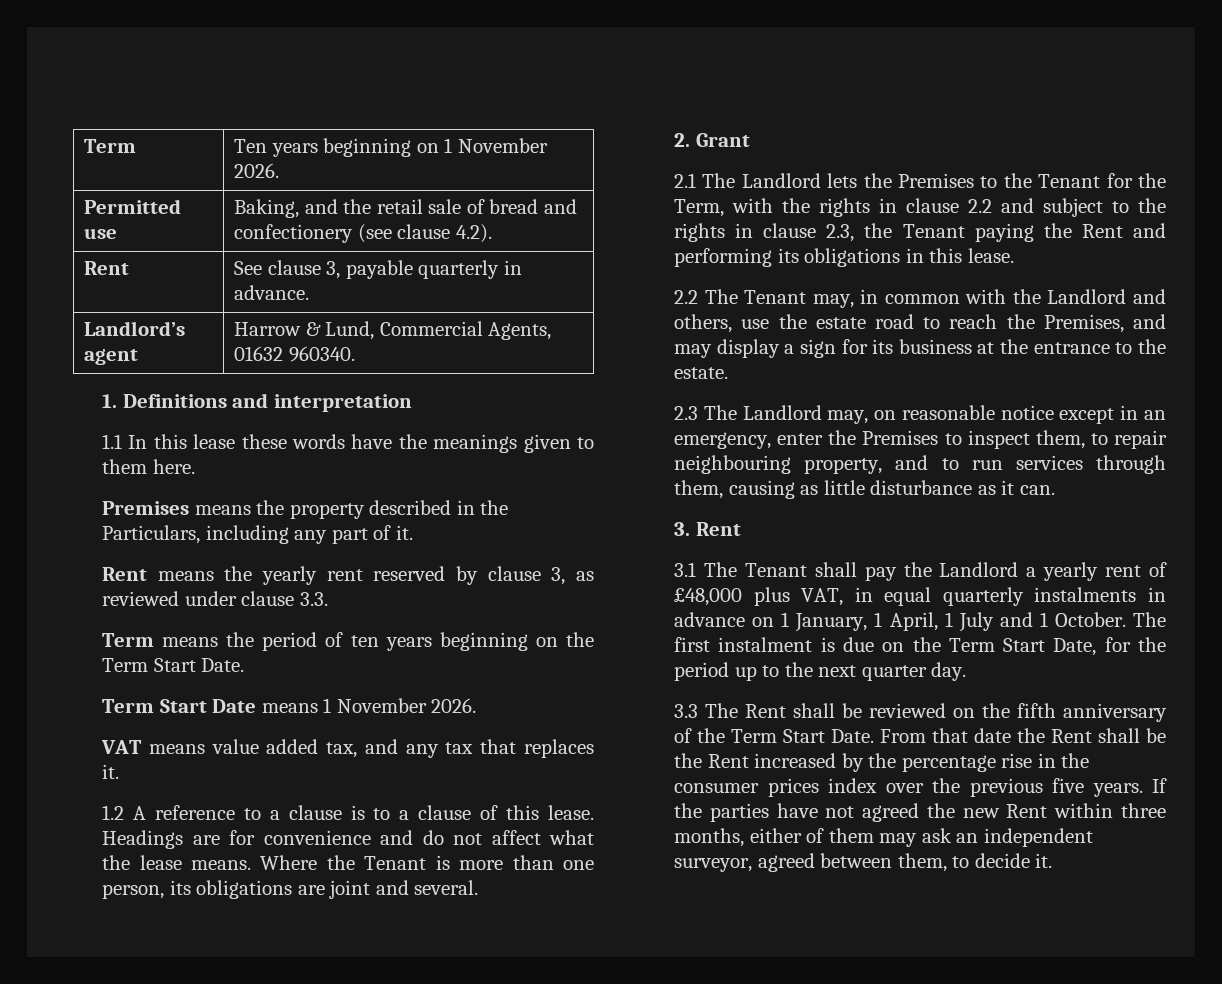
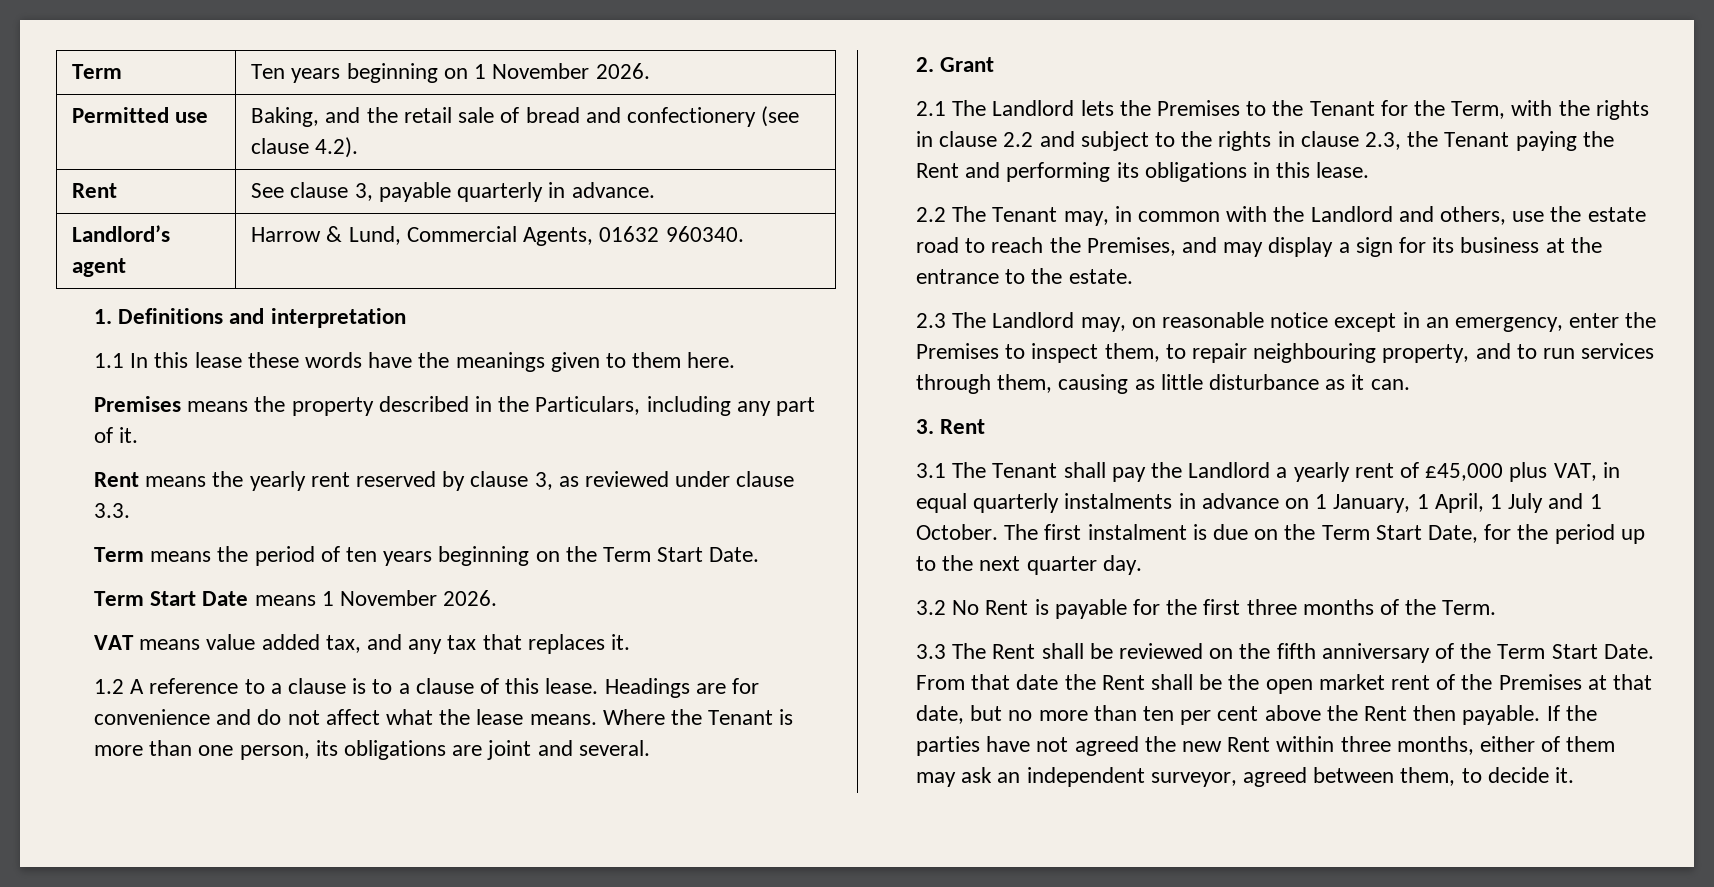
- 3.1 The Tenant shall pay the Landlord a yearly rent of £48,000 plus VAT, in equal quarterly instalments in advance on 1 January, 1 April, 1 July and 1 October.
+ 3.1 The Tenant shall pay the Landlord a yearly rent of £45,000 plus VAT, in equal quarterly instalments in advance on 1 January, 1 April, 1 July and 1 October.
+ 3.2 No Rent is payable for the first three months of the Term.
- From that date the Rent shall be the Rent increased by the percentage rise in the consumer prices index over the previous five years.
+ From that date the Rent shall be the open market rent of the Premises at that date, but no more than ten per cent above the Rent then payable.

